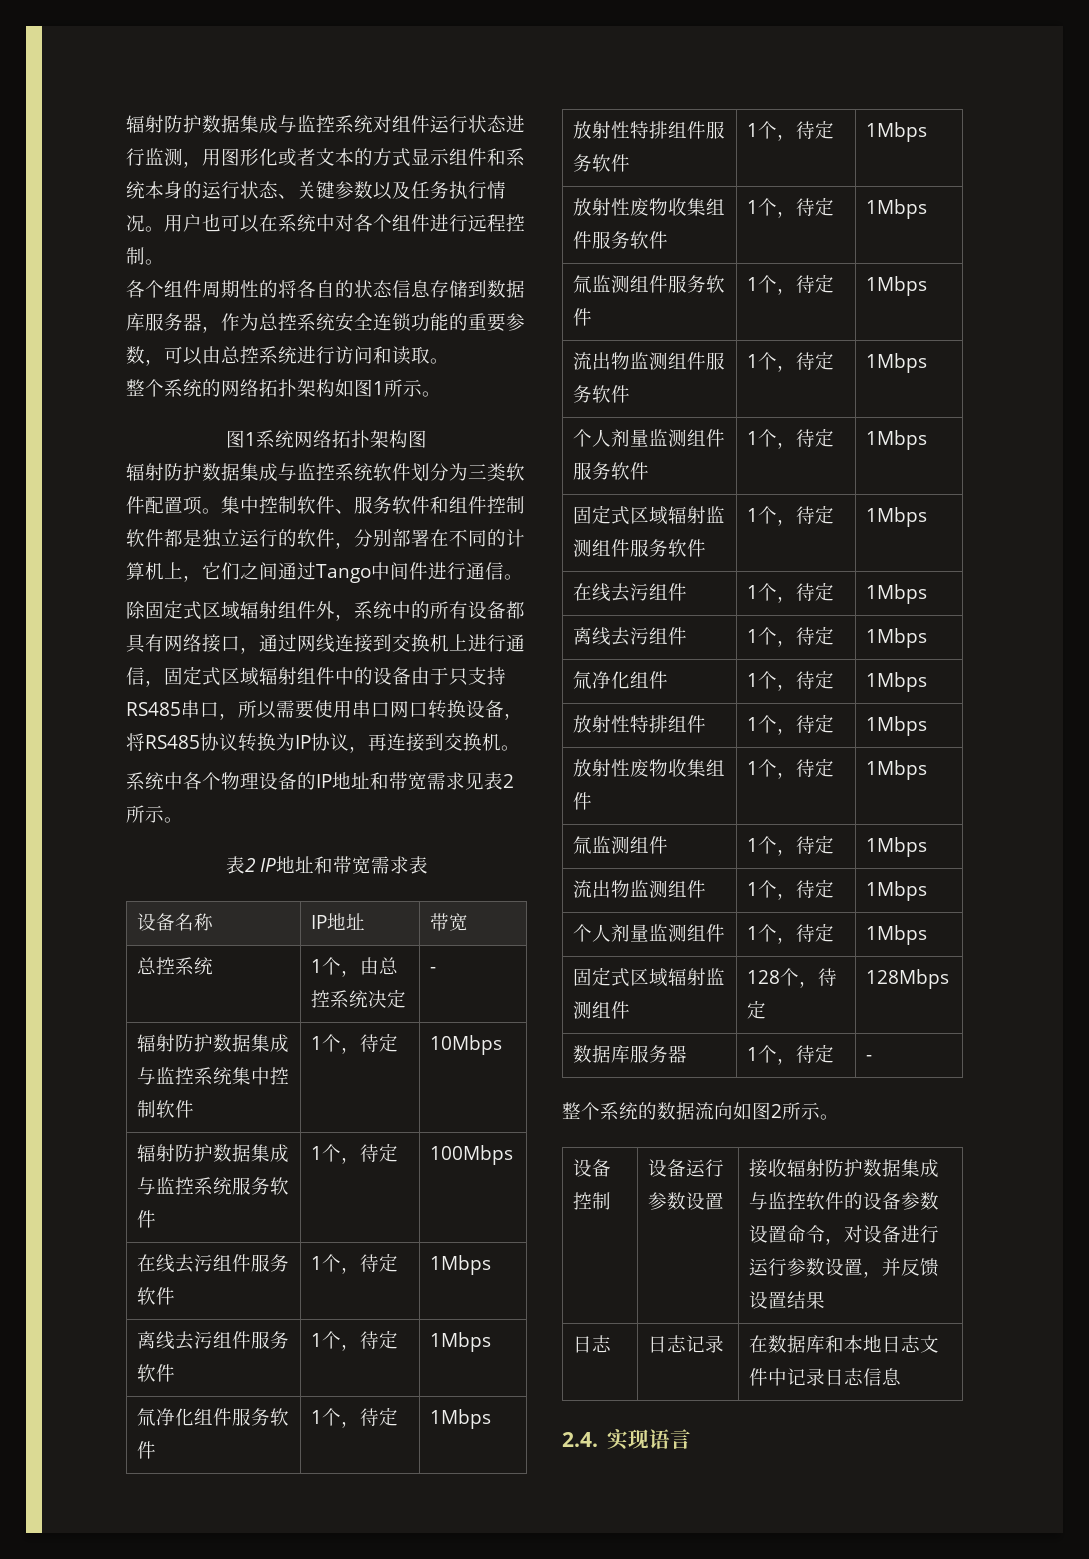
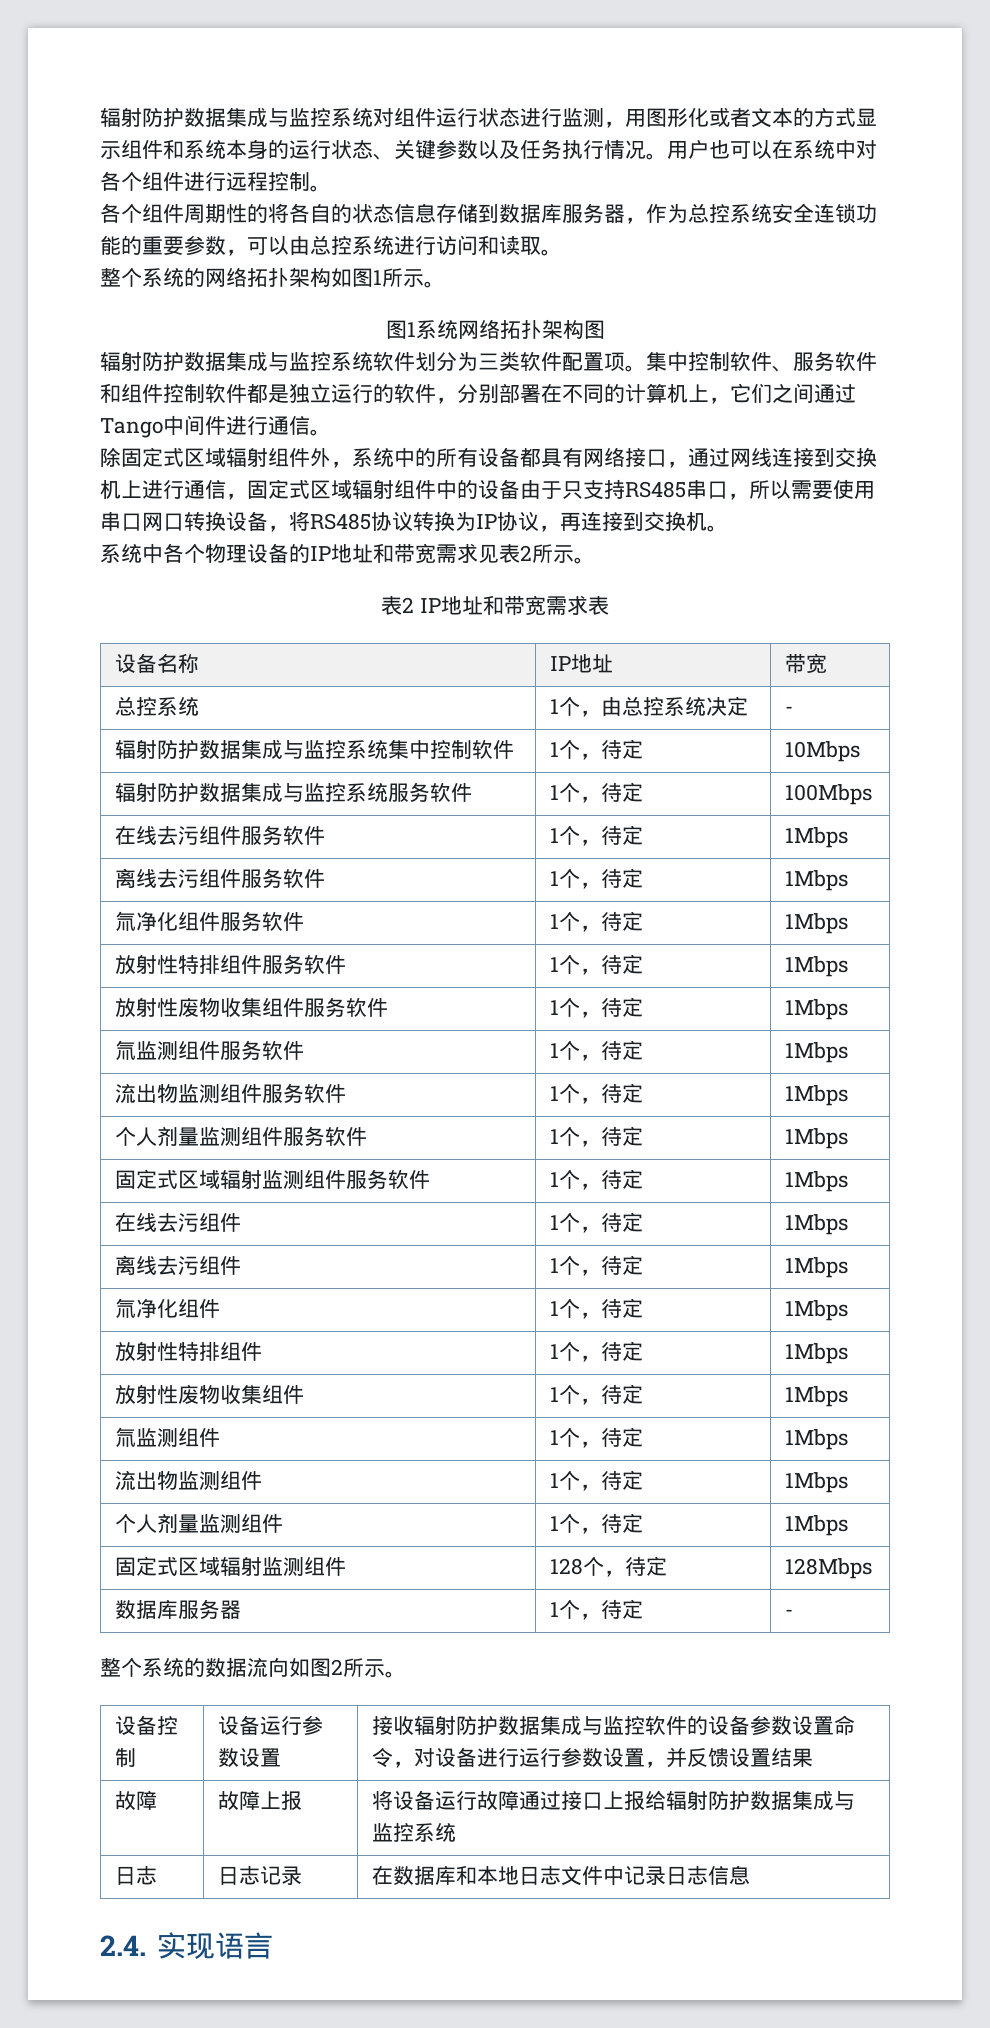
+ 故障 | 故障上报 | 将设备运行故障通过接口上报给辐射防护数据集成与监控系统

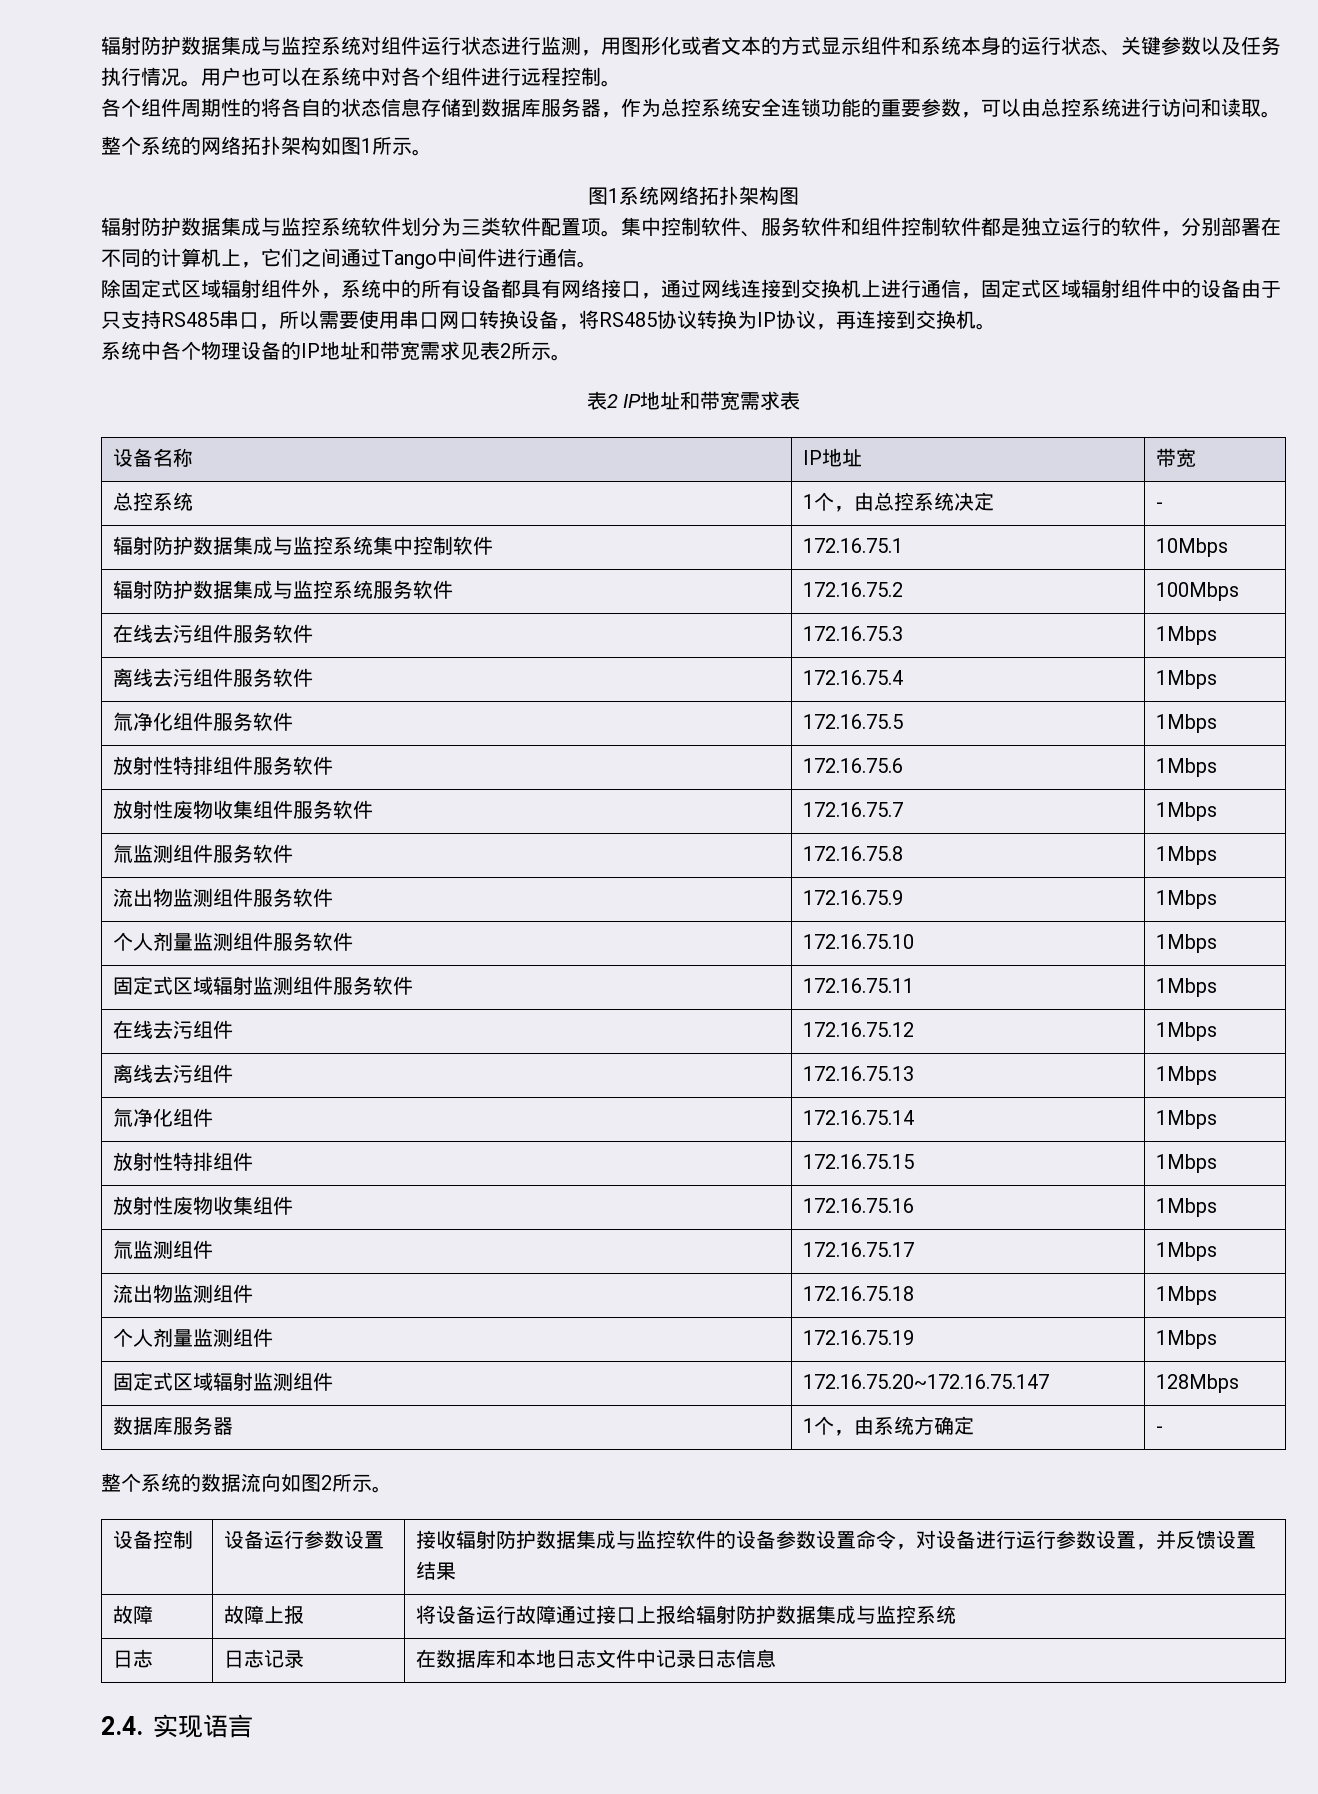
- 辐射防护数据集成与监控系统集中控制软件 | 1个，待定 | 10Mbps
+ 辐射防护数据集成与监控系统集中控制软件 | 172.16.75.1 | 10Mbps
- 辐射防护数据集成与监控系统服务软件 | 1个，待定 | 100Mbps
+ 辐射防护数据集成与监控系统服务软件 | 172.16.75.2 | 100Mbps
- 在线去污组件服务软件 | 1个，待定 | 1Mbps
+ 在线去污组件服务软件 | 172.16.75.3 | 1Mbps
- 离线去污组件服务软件 | 1个，待定 | 1Mbps
+ 离线去污组件服务软件 | 172.16.75.4 | 1Mbps
- 氚净化组件服务软件 | 1个，待定 | 1Mbps
+ 氚净化组件服务软件 | 172.16.75.5 | 1Mbps
- 放射性特排组件服务软件 | 1个，待定 | 1Mbps
+ 放射性特排组件服务软件 | 172.16.75.6 | 1Mbps
- 放射性废物收集组件服务软件 | 1个，待定 | 1Mbps
+ 放射性废物收集组件服务软件 | 172.16.75.7 | 1Mbps
- 氚监测组件服务软件 | 1个，待定 | 1Mbps
+ 氚监测组件服务软件 | 172.16.75.8 | 1Mbps
- 流出物监测组件服务软件 | 1个，待定 | 1Mbps
+ 流出物监测组件服务软件 | 172.16.75.9 | 1Mbps
- 个人剂量监测组件服务软件 | 1个，待定 | 1Mbps
+ 个人剂量监测组件服务软件 | 172.16.75.10 | 1Mbps
- 固定式区域辐射监测组件服务软件 | 1个，待定 | 1Mbps
+ 固定式区域辐射监测组件服务软件 | 172.16.75.11 | 1Mbps
- 在线去污组件 | 1个，待定 | 1Mbps
+ 在线去污组件 | 172.16.75.12 | 1Mbps
- 离线去污组件 | 1个，待定 | 1Mbps
+ 离线去污组件 | 172.16.75.13 | 1Mbps
- 氚净化组件 | 1个，待定 | 1Mbps
+ 氚净化组件 | 172.16.75.14 | 1Mbps
- 放射性特排组件 | 1个，待定 | 1Mbps
+ 放射性特排组件 | 172.16.75.15 | 1Mbps
- 放射性废物收集组件 | 1个，待定 | 1Mbps
+ 放射性废物收集组件 | 172.16.75.16 | 1Mbps
- 氚监测组件 | 1个，待定 | 1Mbps
+ 氚监测组件 | 172.16.75.17 | 1Mbps
- 流出物监测组件 | 1个，待定 | 1Mbps
+ 流出物监测组件 | 172.16.75.18 | 1Mbps
- 个人剂量监测组件 | 1个，待定 | 1Mbps
+ 个人剂量监测组件 | 172.16.75.19 | 1Mbps
- 固定式区域辐射监测组件 | 128个，待定 | 128Mbps
+ 固定式区域辐射监测组件 | 172.16.75.20~172.16.75.147 | 128Mbps
- 数据库服务器 | 1个，待定 | -
+ 数据库服务器 | 1个，由系统方确定 | -

